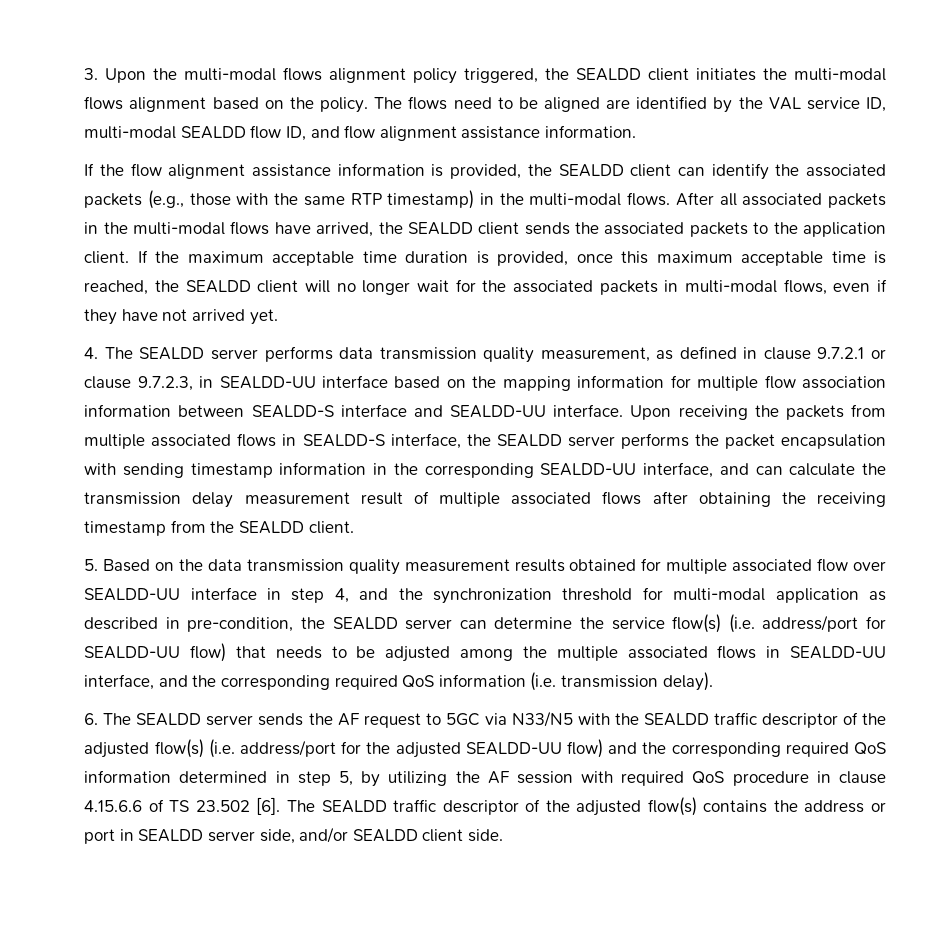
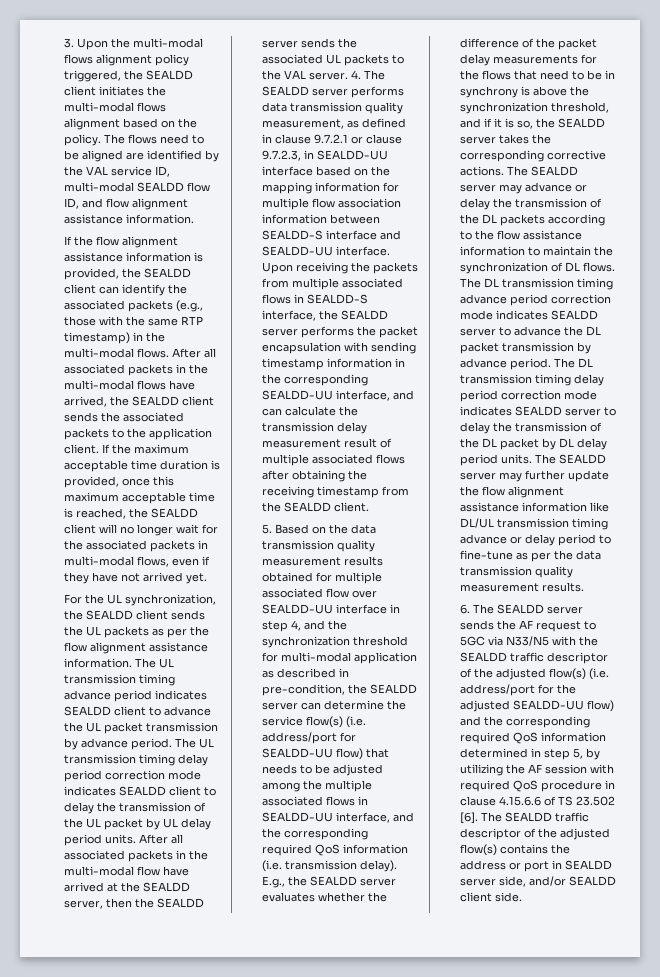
+ For the UL synchronization, the SEALDD client sends the UL packets as per the flow alignment assistance information. The UL transmission timing advance period indicates SEALDD client to advance the UL packet transmission by advance period. The UL transmission timing delay period correction mode indicates SEALDD client to delay the transmission of the UL packet by UL delay period units. After all associated packets in the multi-modal flow have arrived at the SEALDD server, then the SEALDD server sends the associated UL packets to the VAL server.
+ E.g., the SEALDD server evaluates whether the difference of the packet delay measurements for the flows that need to be in synchrony is above the synchronization threshold, and if it is so, the SEALDD server takes the corresponding corrective actions. The SEALDD server may advance or delay the transmission of the DL packets according to the flow assistance information to maintain the synchronization of DL flows. The DL transmission timing advance period correction mode indicates SEALDD server to advance the DL packet transmission by advance period. The DL transmission timing delay period correction mode indicates SEALDD server to delay the transmission of the DL packet by DL delay period units. The SEALDD server may further update the flow alignment assistance information like DL/UL transmission timing advance or delay period to fine-tune as per the data transmission quality measurement results.

